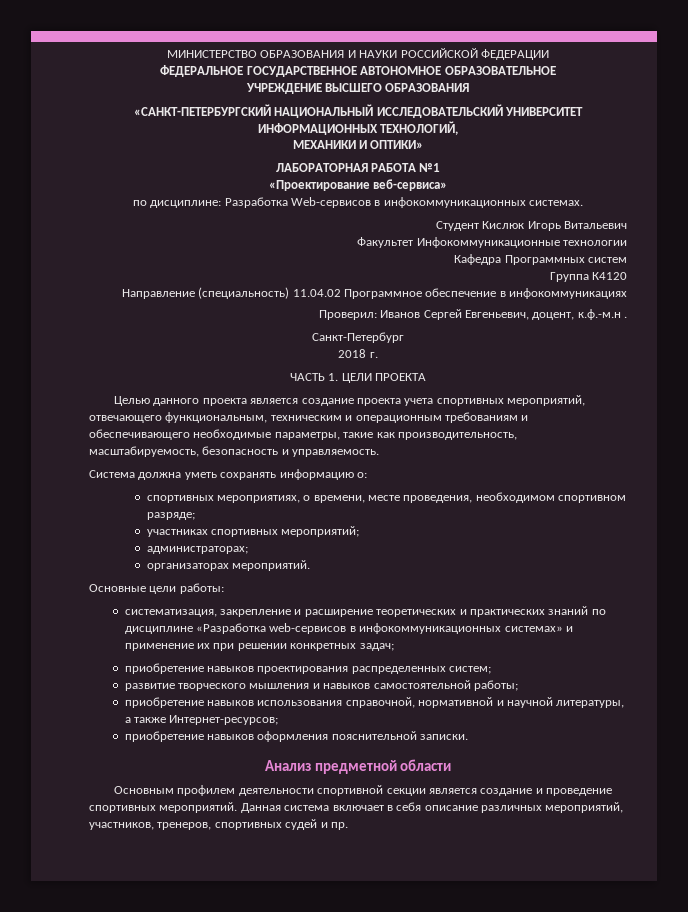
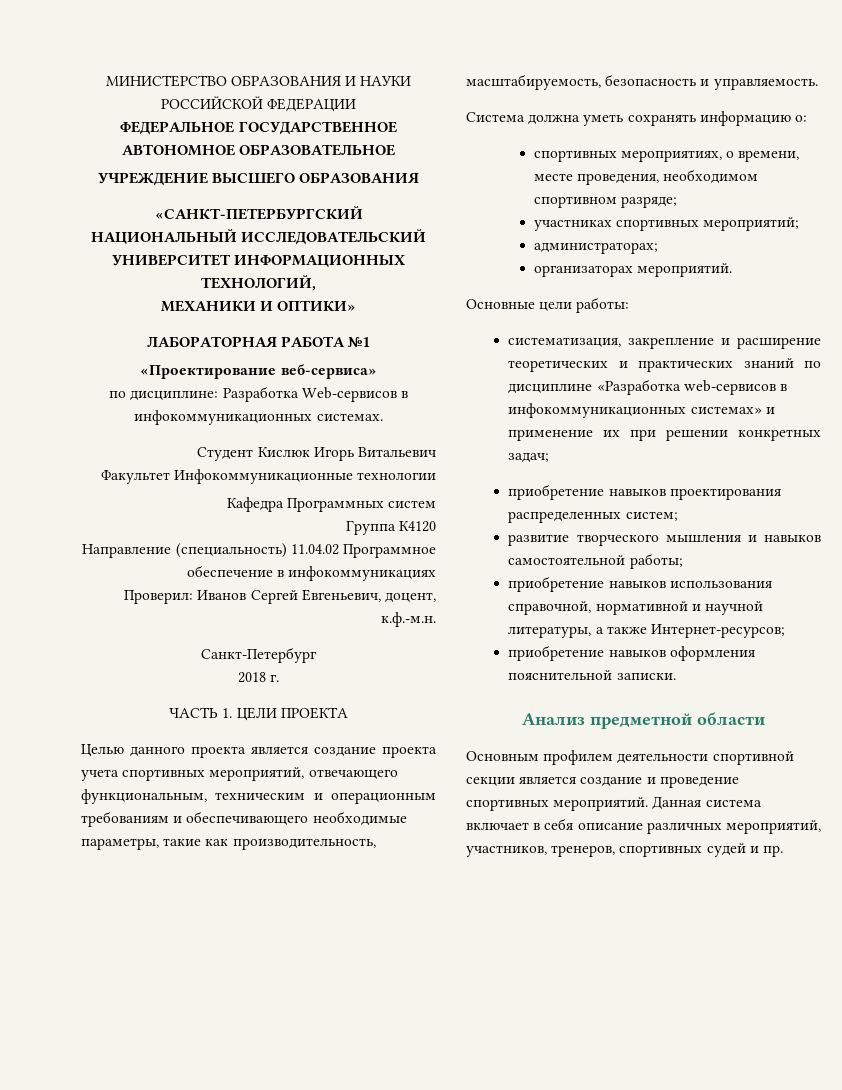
- Проверил: Иванов Сергей Евгеньевич, доцент, к.ф.-м.н .
+ Проверил: Иванов Сергей Евгеньевич, доцент, к.ф.-м.н.

